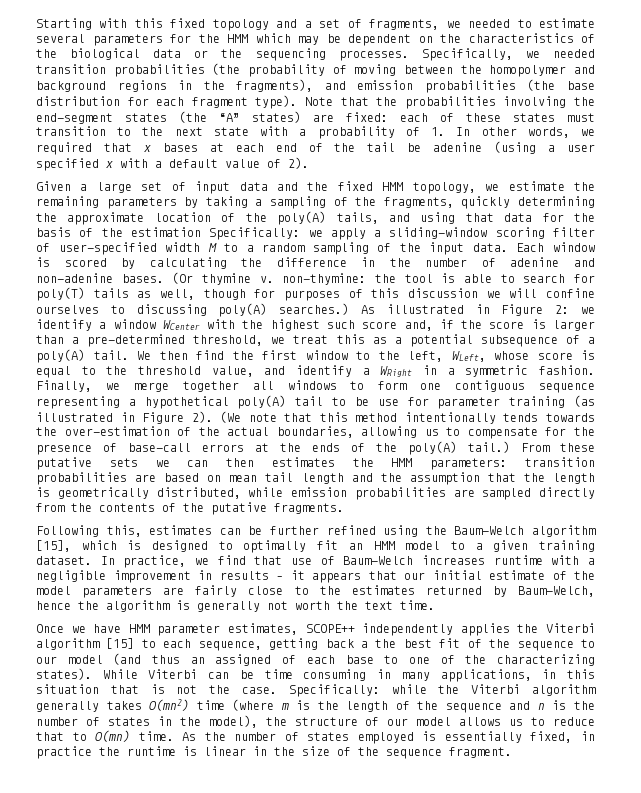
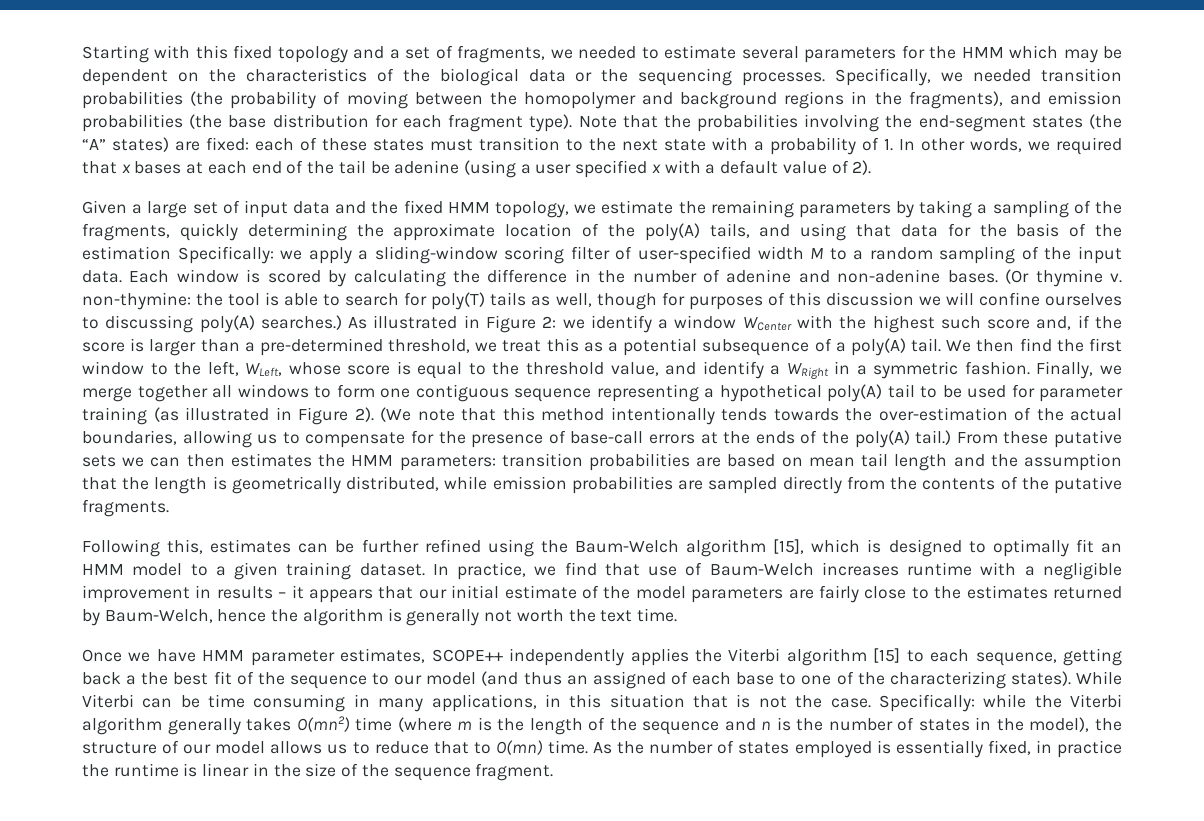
- Finally, we merge together all windows to form one contiguous sequence representing a hypothetical poly(A) tail to be use for parameter training (as illustrated in Figure 2).
+ Finally, we merge together all windows to form one contiguous sequence representing a hypothetical poly(A) tail to be used for parameter training (as illustrated in Figure 2).

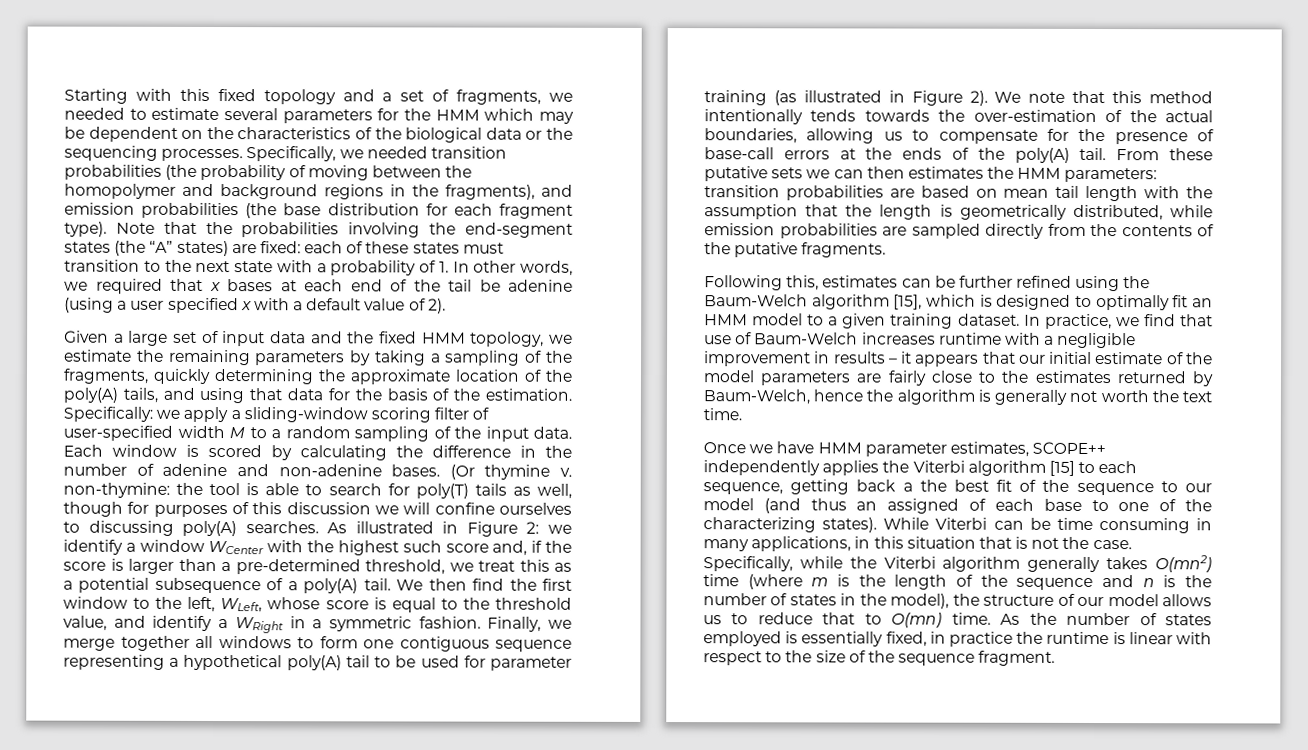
- Given a large set of input data and the fixed HMM topology, we estimate the remaining parameters by taking a sampling of the fragments, quickly determining the approximate location of the poly(A) tails, and using that data for the basis of the estimation Specifically:
+ Given a large set of input data and the fixed HMM topology, we estimate the remaining parameters by taking a sampling of the fragments, quickly determining the approximate location of the poly(A) tails, and using that data for the basis of the estimation. Specifically:
- (Or thymine v. non-thymine: the tool is able to search for poly(T) tails as well, though for purposes of this discussion we will confine ourselves to discussing poly(A) searches.)
+ (Or thymine v. non-thymine: the tool is able to search for poly(T) tails as well, though for purposes of this discussion we will confine ourselves to discussing poly(A) searches.
- (We note that this method intentionally tends towards the over-estimation of the actual boundaries, allowing us to compensate for the presence of base-call errors at the ends of the poly(A) tail.)
+ We note that this method intentionally tends towards the over-estimation of the actual boundaries, allowing us to compensate for the presence of base-call errors at the ends of the poly(A) tail.
- From these putative sets we can then estimates the HMM parameters: transition probabilities are based on mean tail length and the assumption that the length is geometrically distributed, while emission probabilities are sampled directly from the contents of the putative fragments.
+ From these putative sets we can then estimates the HMM parameters: transition probabilities are based on mean tail length with the assumption that the length is geometrically distributed, while emission probabilities are sampled directly from the contents of the putative fragments.
- Specifically: while the Viterbi algorithm generally takes O(mn2) time (where m is the length of the sequence and n is the number of states in the model), the structure of our model allows us to reduce that to O(mn) time.
+ Specifically, while the Viterbi algorithm generally takes O(mn2) time (where m is the length of the sequence and n is the number of states in the model), the structure of our model allows us to reduce that to O(mn) time.
- As the number of states employed is essentially fixed, in practice the runtime is linear in the size of the sequence fragment.
+ As the number of states employed is essentially fixed, in practice the runtime is linear with respect to the size of the sequence fragment.

